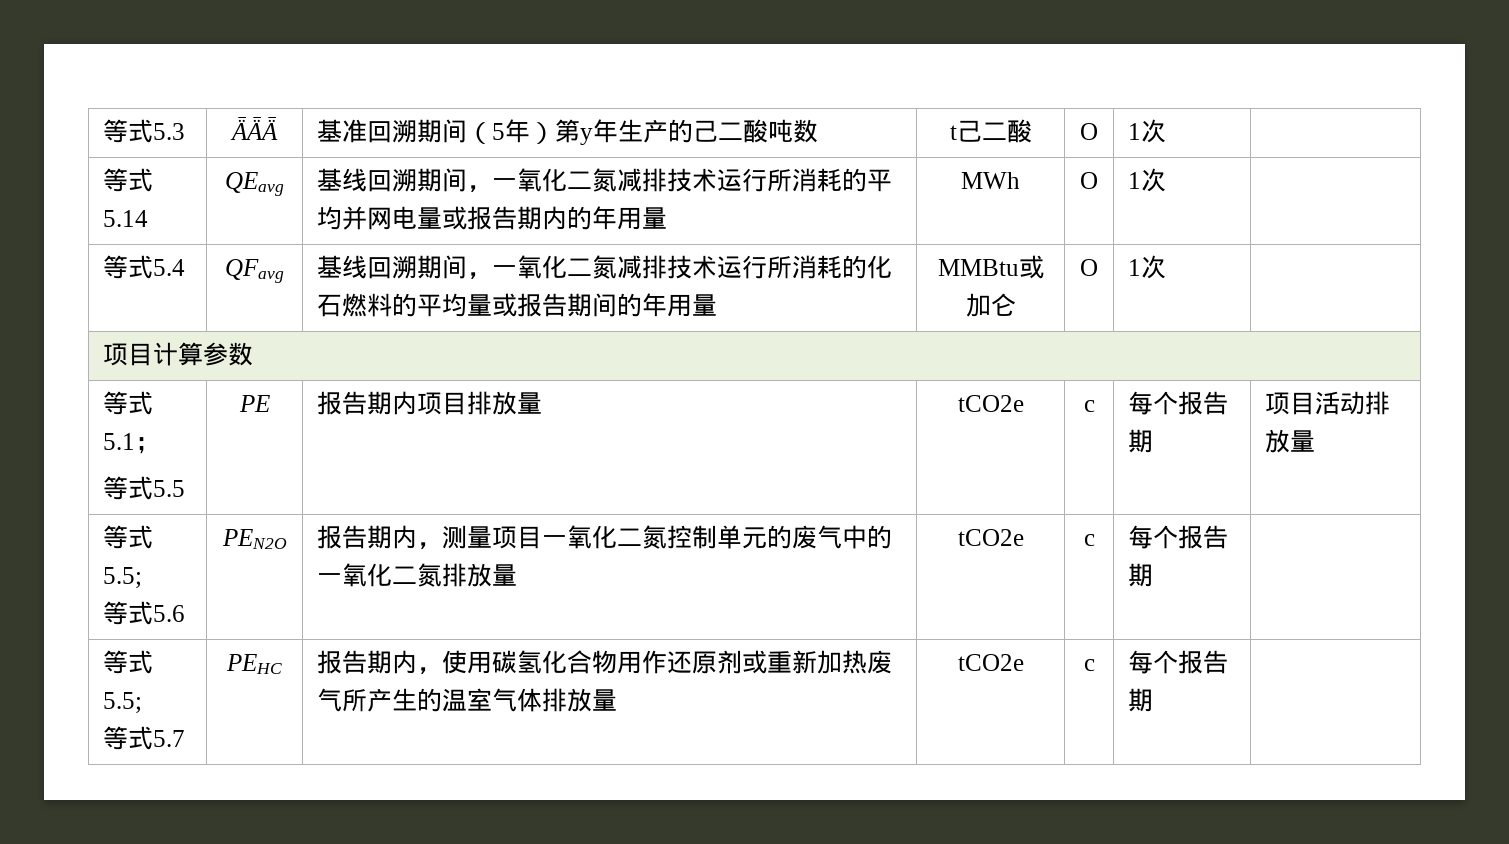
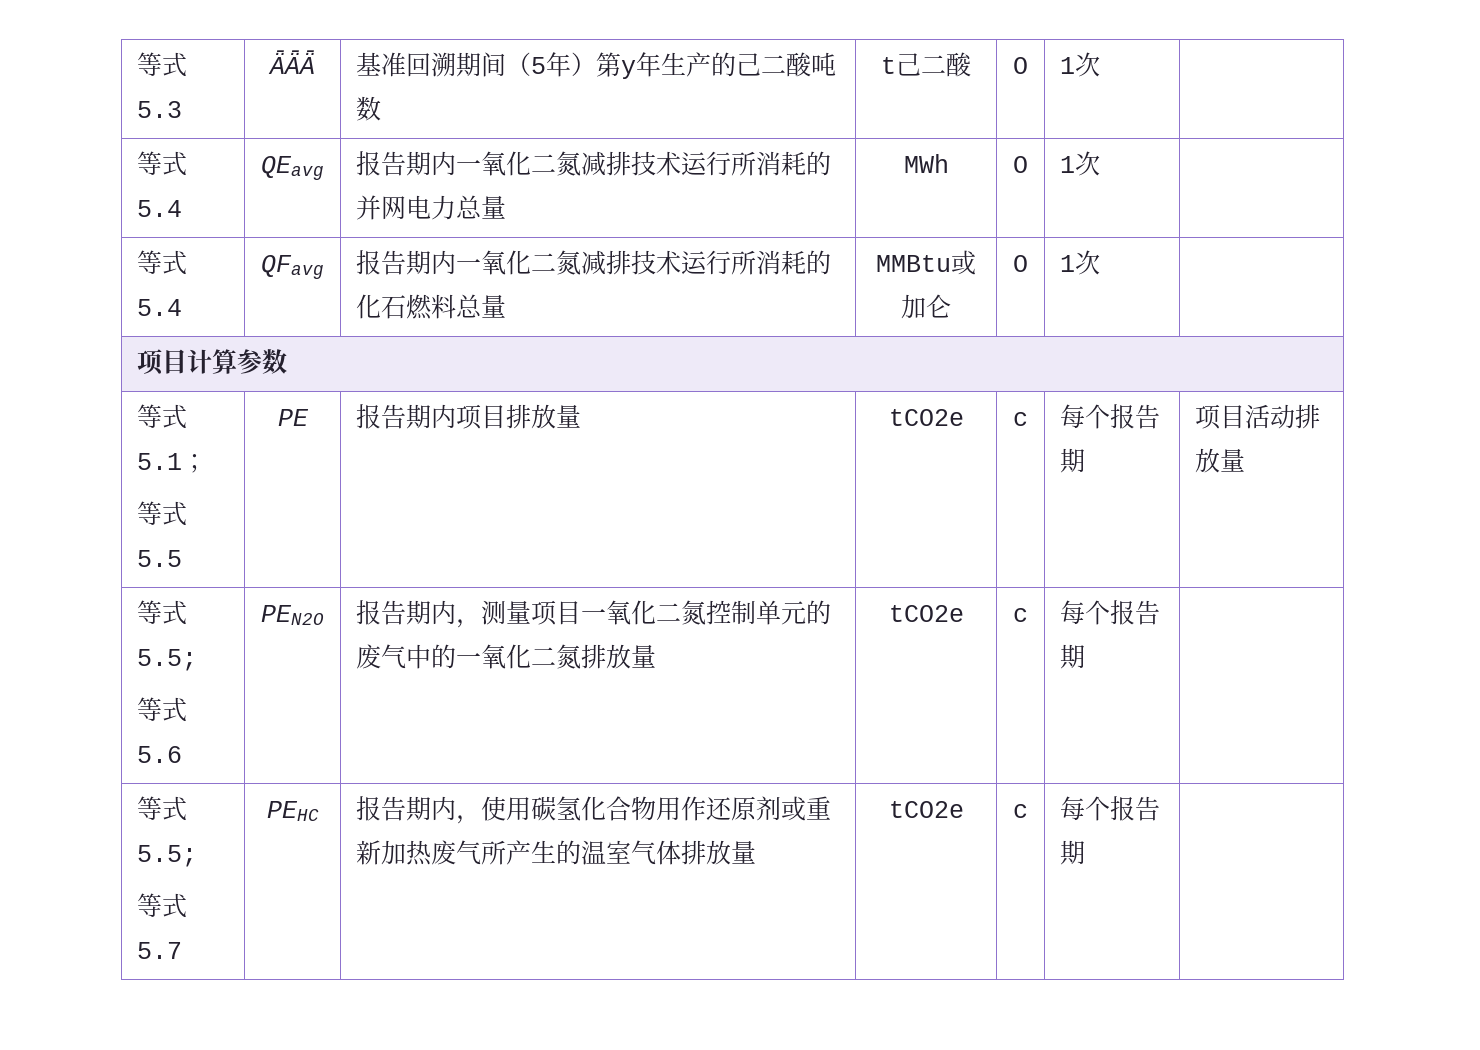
- 等式5.14 | QEavg | 基线回溯期间，一氧化二氮减排技术运行所消耗的平均并网电量或报告期内的年用量 | MWh | O | 1次 |
+ 等式5.4 | QEavg | 报告期内一氧化二氮减排技术运行所消耗的并网电力总量 | MWh | O | 1次 |
- 等式5.4 | QFavg | 基线回溯期间，一氧化二氮减排技术运行所消耗的化石燃料的平均量或报告期间的年用量 | MMBtu或加仑 | O | 1次 |
+ 等式5.4 | QFavg | 报告期内一氧化二氮减排技术运行所消耗的化石燃料总量 | MMBtu或加仑 | O | 1次 |

